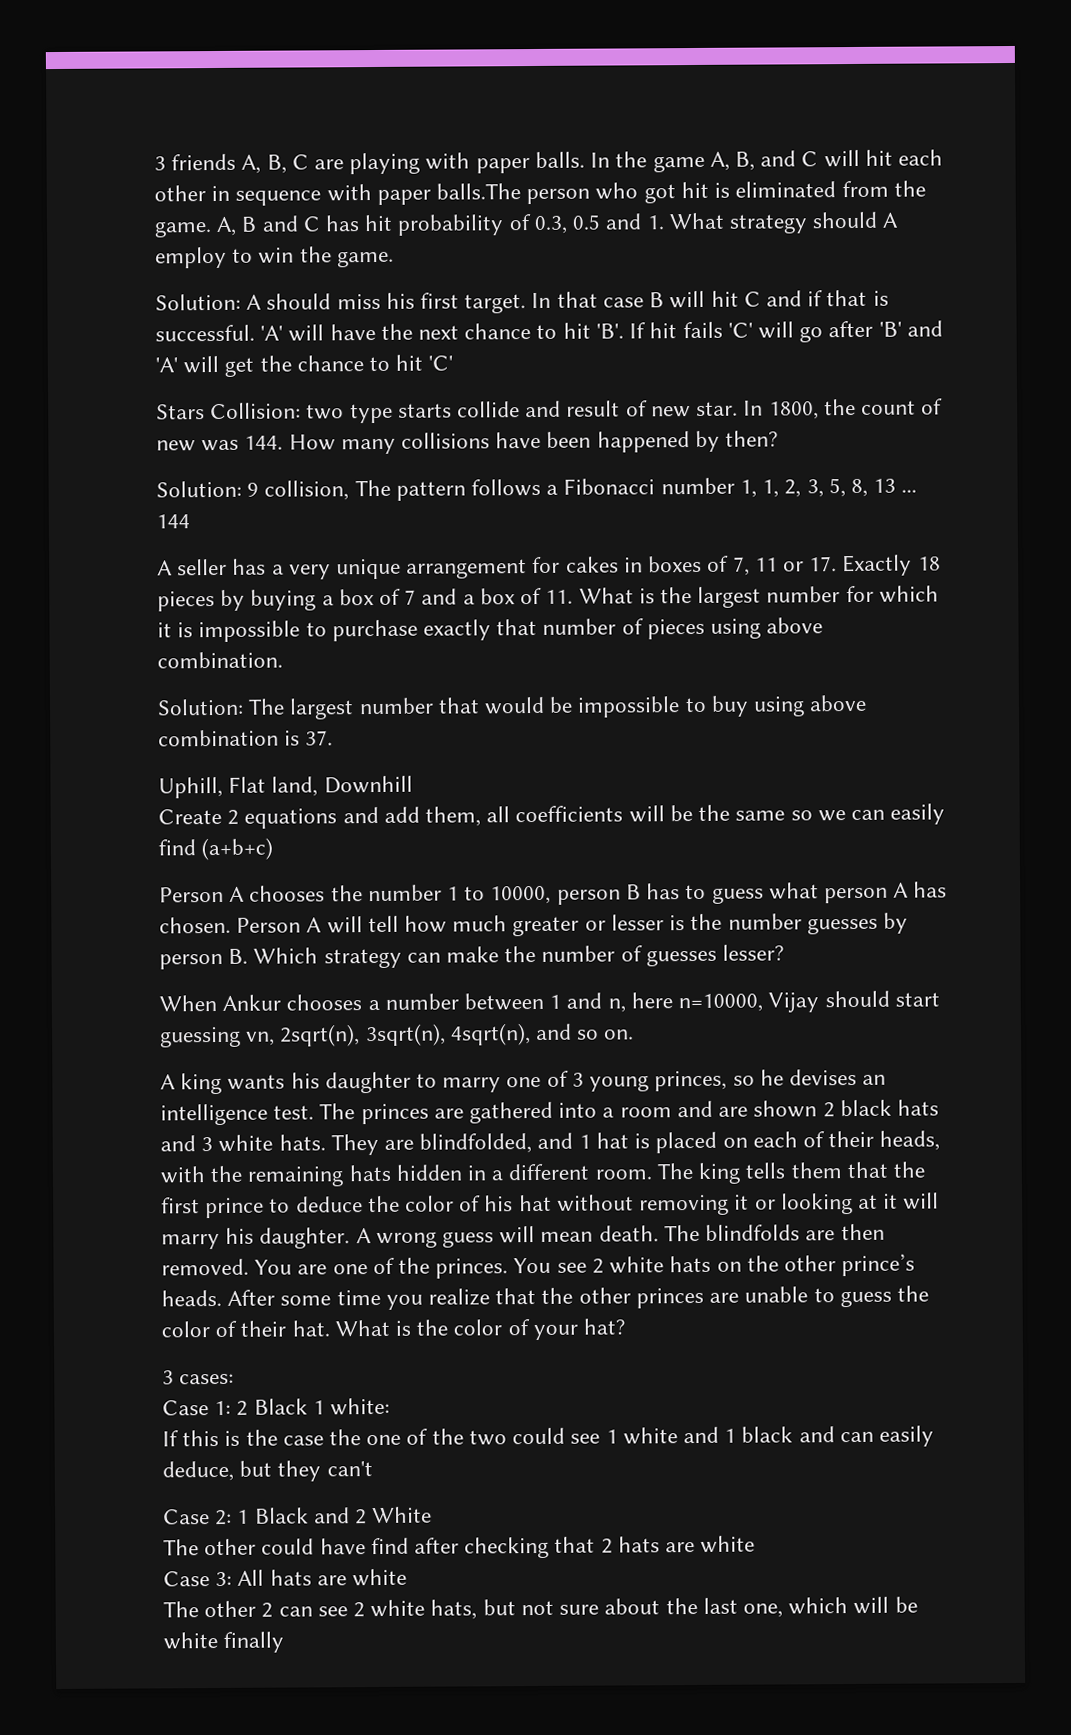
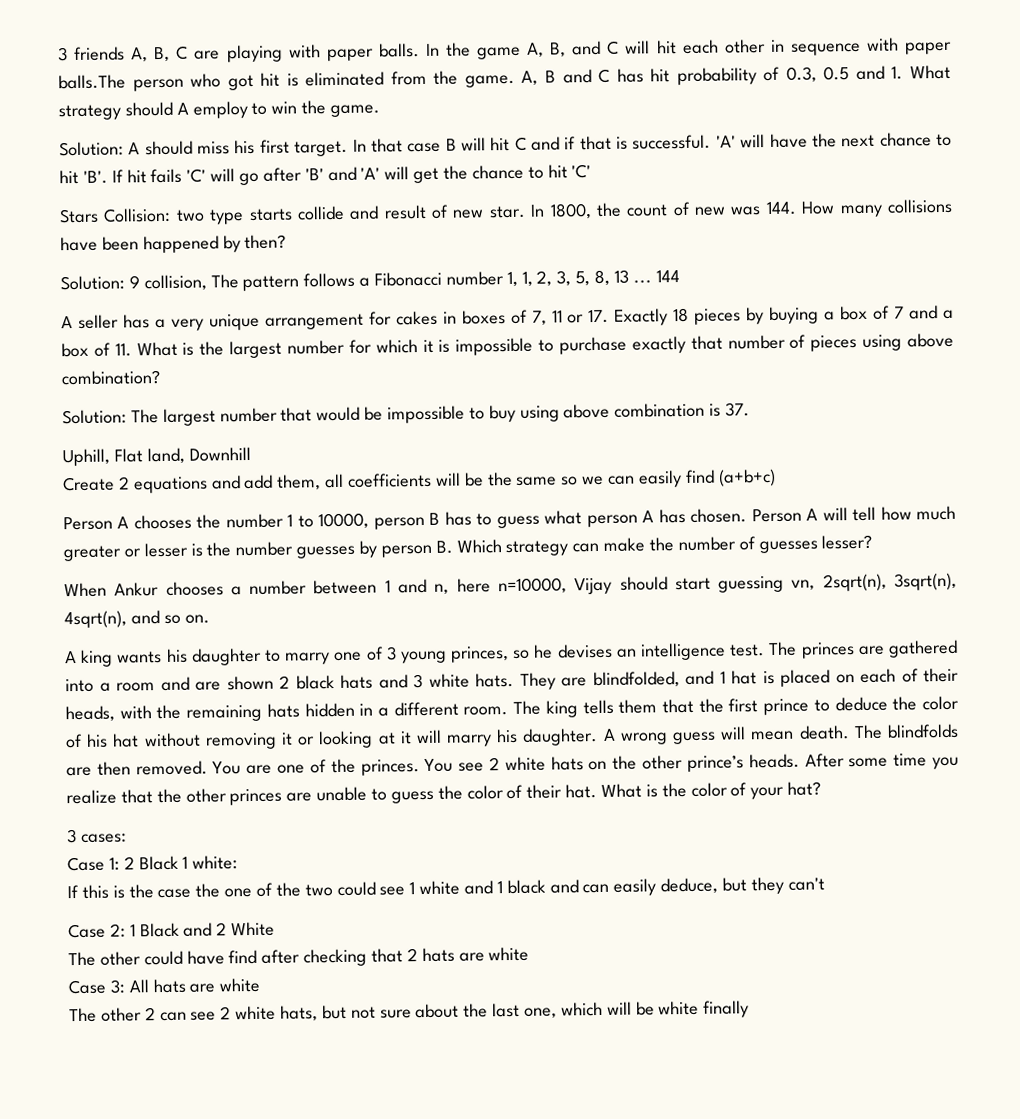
- A seller has a very unique arrangement for cakes in boxes of 7, 11 or 17. Exactly 18 pieces by buying a box of 7 and a box of 11. What is the largest number for which it is impossible to purchase exactly that number of pieces using above combination.
+ A seller has a very unique arrangement for cakes in boxes of 7, 11 or 17. Exactly 18 pieces by buying a box of 7 and a box of 11. What is the largest number for which it is impossible to purchase exactly that number of pieces using above combination?

